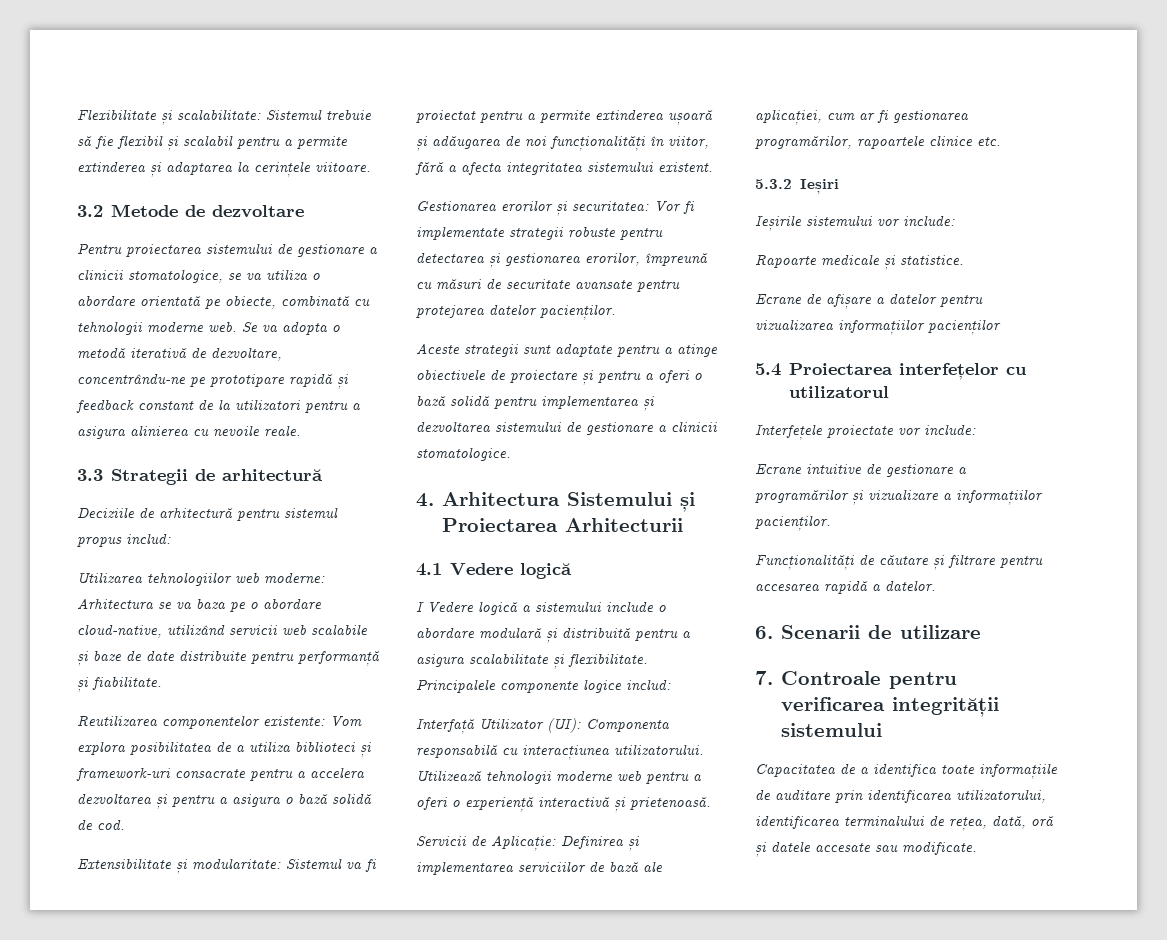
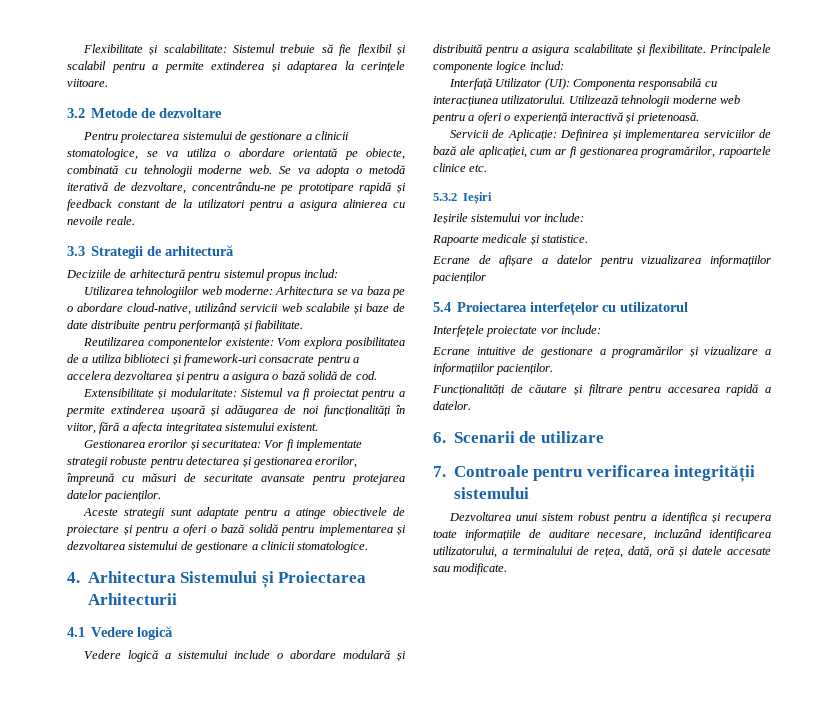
- I Vedere logică a sistemului include o abordare modulară și distribuită pentru a asigura scalabilitate și flexibilitate.
+ Vedere logică a sistemului include o abordare modulară și distribuită pentru a asigura scalabilitate și flexibilitate.
- Capacitatea de a identifica toate informațiile de auditare prin identificarea utilizatorului, identificarea terminalului de rețea, dată, oră și datele accesate sau modificate.
+ Dezvoltarea unui sistem robust pentru a identifica și recupera toate informațiile de auditare necesare, incluzând identificarea utilizatorului, a terminalului de rețea, dată, oră și datele accesate sau modificate.

